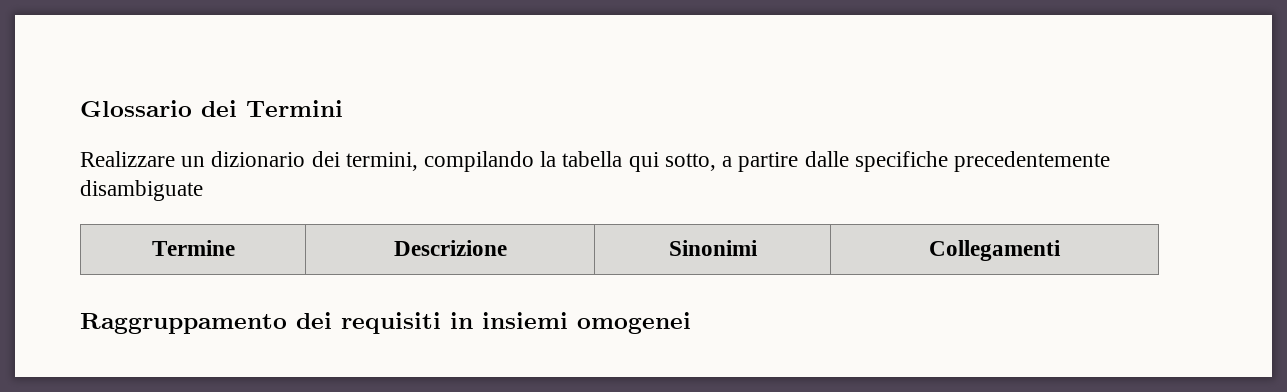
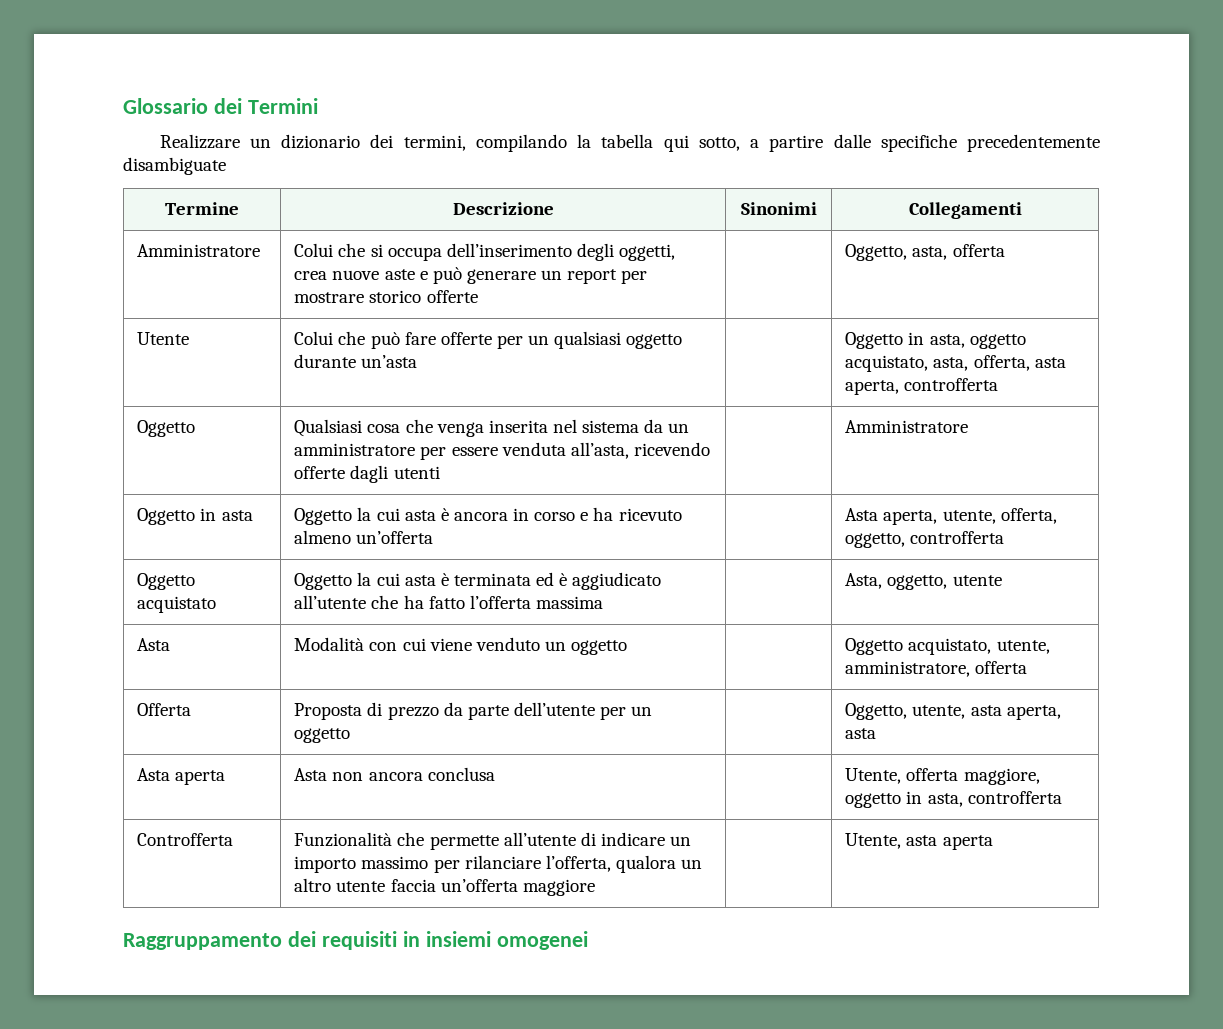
+ Amministratore | Colui che si occupa dell’inserimento degli oggetti, crea nuove aste e può generare un report per mostrare storico offerte | | Oggetto, asta, offerta
+ Utente | Colui che può fare offerte per un qualsiasi oggetto durante un’asta | | Oggetto in asta, oggetto acquistato, asta, offerta, asta aperta, controfferta
+ Oggetto | Qualsiasi cosa che venga inserita nel sistema da un amministratore per essere venduta all’asta, ricevendo offerte dagli utenti | | Amministratore
+ Oggetto in asta | Oggetto la cui asta è ancora in corso e ha ricevuto almeno un’offerta | | Asta aperta, utente, offerta, oggetto, controfferta
+ Oggetto acquistato | Oggetto la cui asta è terminata ed è aggiudicato all’utente che ha fatto l’offerta massima | | Asta, oggetto, utente
+ Asta | Modalità con cui viene venduto un oggetto | | Oggetto acquistato, utente, amministratore, offerta
+ Offerta | Proposta di prezzo da parte dell’utente per un oggetto | | Oggetto, utente, asta aperta, asta
+ Asta aperta | Asta non ancora conclusa | | Utente, offerta maggiore, oggetto in asta, controfferta
+ Controfferta | Funzionalità che permette all’utente di indicare un importo massimo per rilanciare l’offerta, qualora un altro utente faccia un’offerta maggiore | | Utente, asta aperta

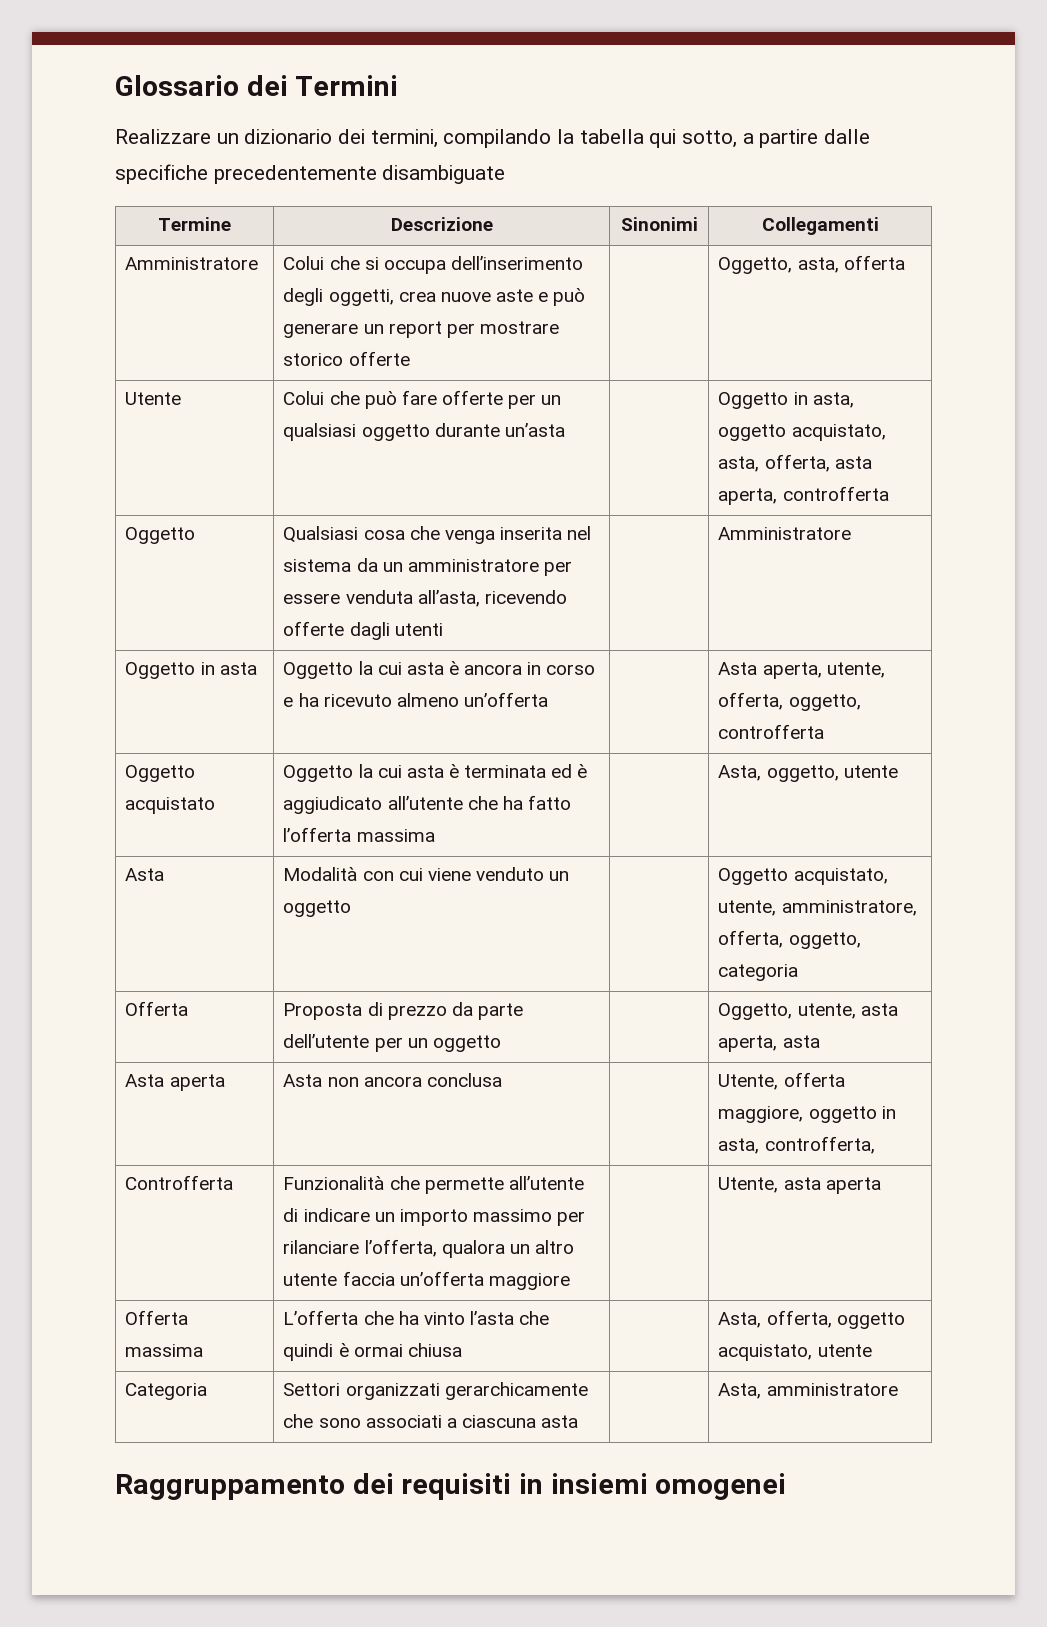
- Asta | Modalità con cui viene venduto un oggetto | | Oggetto acquistato, utente, amministratore, offerta
+ Asta | Modalità con cui viene venduto un oggetto | | Oggetto acquistato, utente, amministratore, offerta, oggetto, categoria
- Asta aperta | Asta non ancora conclusa | | Utente, offerta maggiore, oggetto in asta, controfferta
+ Asta aperta | Asta non ancora conclusa | | Utente, offerta maggiore, oggetto in asta, controfferta,
+ Offerta massima | L’offerta che ha vinto l’asta che quindi è ormai chiusa | | Asta, offerta, oggetto acquistato, utente
+ Categoria | Settori organizzati gerarchicamente che sono associati a ciascuna asta | | Asta, amministratore

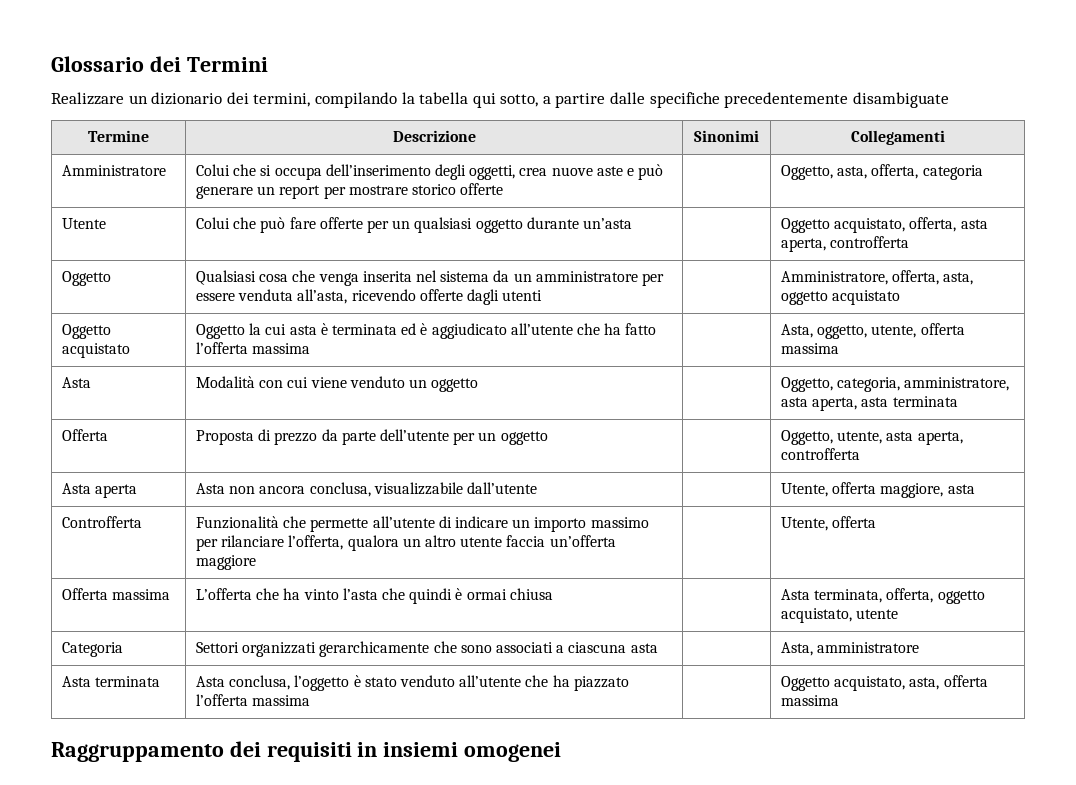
- Amministratore | Colui che si occupa dell’inserimento degli oggetti, crea nuove aste e può generare un report per mostrare storico offerte | | Oggetto, asta, offerta
+ Amministratore | Colui che si occupa dell’inserimento degli oggetti, crea nuove aste e può generare un report per mostrare storico offerte | | Oggetto, asta, offerta, categoria
- Utente | Colui che può fare offerte per un qualsiasi oggetto durante un’asta | | Oggetto in asta, oggetto acquistato, asta, offerta, asta aperta, controfferta
+ Utente | Colui che può fare offerte per un qualsiasi oggetto durante un’asta | | Oggetto acquistato, offerta, asta aperta, controfferta
- Oggetto | Qualsiasi cosa che venga inserita nel sistema da un amministratore per essere venduta all’asta, ricevendo offerte dagli utenti | | Amministratore
- Oggetto in asta | Oggetto la cui asta è ancora in corso e ha ricevuto almeno un’offerta | | Asta aperta, utente, offerta, oggetto, controfferta
+ Oggetto | Qualsiasi cosa che venga inserita nel sistema da un amministratore per essere venduta all’asta, ricevendo offerte dagli utenti | | Amministratore, offerta, asta, oggetto acquistato
- Oggetto acquistato | Oggetto la cui asta è terminata ed è aggiudicato all’utente che ha fatto l’offerta massima | | Asta, oggetto, utente
+ Oggetto acquistato | Oggetto la cui asta è terminata ed è aggiudicato all’utente che ha fatto l’offerta massima | | Asta, oggetto, utente, offerta massima
- Asta | Modalità con cui viene venduto un oggetto | | Oggetto acquistato, utente, amministratore, offerta, oggetto, categoria
+ Asta | Modalità con cui viene venduto un oggetto | | Oggetto, categoria, amministratore, asta aperta, asta terminata
- Offerta | Proposta di prezzo da parte dell’utente per un oggetto | | Oggetto, utente, asta aperta, asta
+ Offerta | Proposta di prezzo da parte dell’utente per un oggetto | | Oggetto, utente, asta aperta, controfferta
- Asta aperta | Asta non ancora conclusa | | Utente, offerta maggiore, oggetto in asta, controfferta,
+ Asta aperta | Asta non ancora conclusa, visualizzabile dall’utente | | Utente, offerta maggiore, asta
- Controfferta | Funzionalità che permette all’utente di indicare un importo massimo per rilanciare l’offerta, qualora un altro utente faccia un’offerta maggiore | | Utente, asta aperta
+ Controfferta | Funzionalità che permette all’utente di indicare un importo massimo per rilanciare l’offerta, qualora un altro utente faccia un’offerta maggiore | | Utente, offerta
- Offerta massima | L’offerta che ha vinto l’asta che quindi è ormai chiusa | | Asta, offerta, oggetto acquistato, utente
+ Offerta massima | L’offerta che ha vinto l’asta che quindi è ormai chiusa | | Asta terminata, offerta, oggetto acquistato, utente
+ Asta terminata | Asta conclusa, l’oggetto è stato venduto all’utente che ha piazzato l’offerta massima | | Oggetto acquistato, asta, offerta massima

